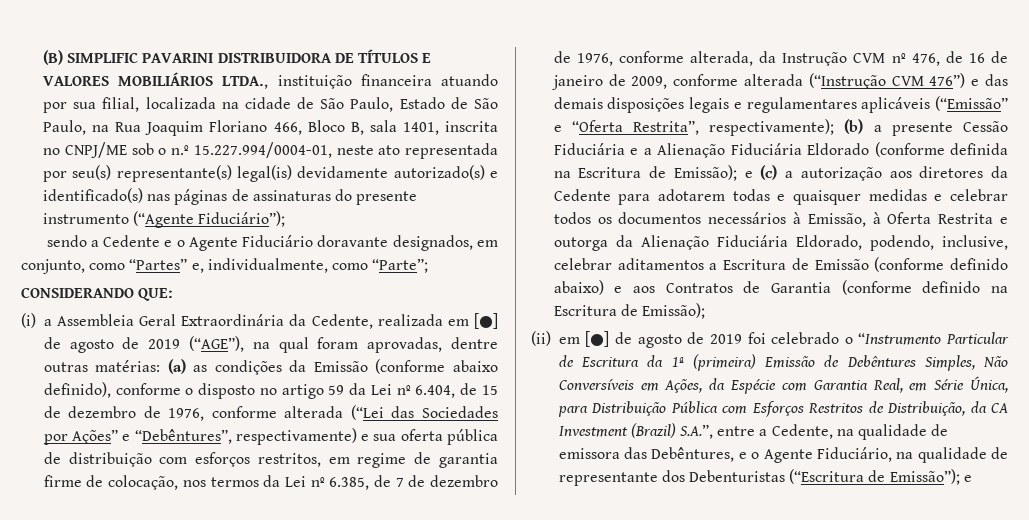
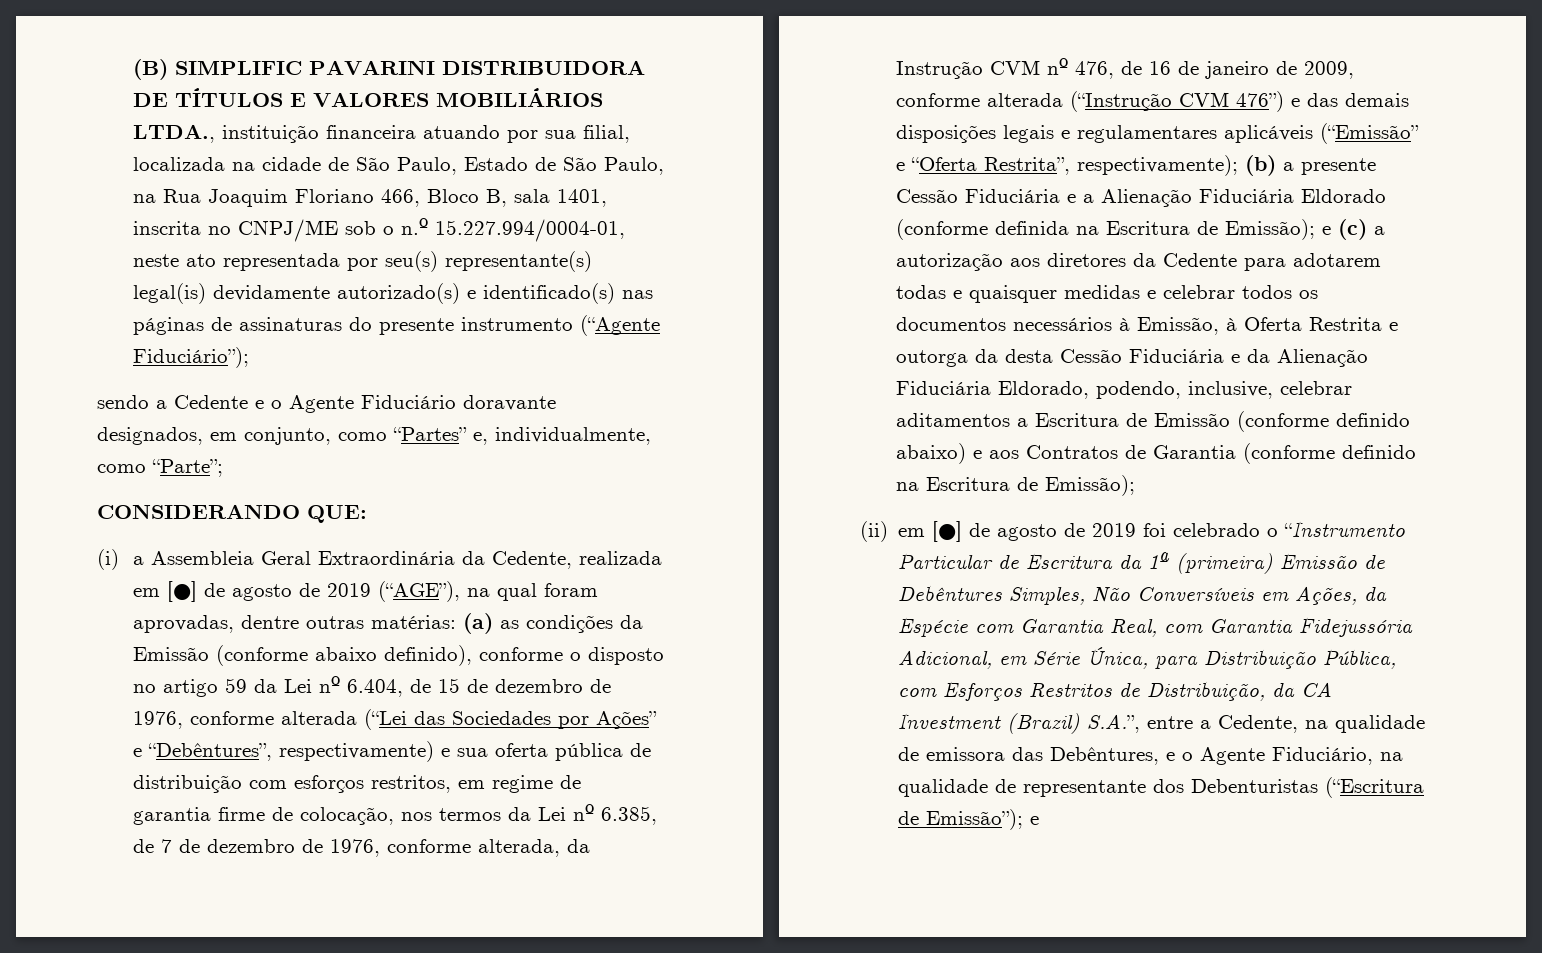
- e (c) a autorização aos diretores da Cedente para adotarem todas e quaisquer medidas e celebrar todos os documentos necessários à Emissão, à Oferta Restrita e outorga da Alienação Fiduciária Eldorado, podendo, inclusive, celebrar aditamentos a Escritura de Emissão (conforme definido abaixo) e aos Contratos de Garantia (conforme definido na Escritura de Emissão);
+ e (c) a autorização aos diretores da Cedente para adotarem todas e quaisquer medidas e celebrar todos os documentos necessários à Emissão, à Oferta Restrita e outorga da desta Cessão Fiduciária e da Alienação Fiduciária Eldorado, podendo, inclusive, celebrar aditamentos a Escritura de Emissão (conforme definido abaixo) e aos Contratos de Garantia (conforme definido na Escritura de Emissão);
- (ii) em [●] de agosto de 2019 foi celebrado o “Instrumento Particular de Escritura da 1ª (primeira) Emissão de Debêntures Simples, Não Conversíveis em Ações, da Espécie com Garantia Real, em Série Única, para Distribuição Pública com Esforços Restritos de Distribuição, da CA Investment (Brazil) S.A.”, entre a Cedente, na qualidade de emissora das Debêntures, e o Agente Fiduciário, na qualidade de representante dos Debenturistas (“Escritura de Emissão”);
+ (ii) em [●] de agosto de 2019 foi celebrado o “Instrumento Particular de Escritura da 1ª (primeira) Emissão de Debêntures Simples, Não Conversíveis em Ações, da Espécie com Garantia Real, com Garantia Fidejussória Adicional, em Série Única, para Distribuição Pública, com Esforços Restritos de Distribuição, da CA Investment (Brazil) S.A.”, entre a Cedente, na qualidade de emissora das Debêntures, e o Agente Fiduciário, na qualidade de representante dos Debenturistas (“Escritura de Emissão”);

